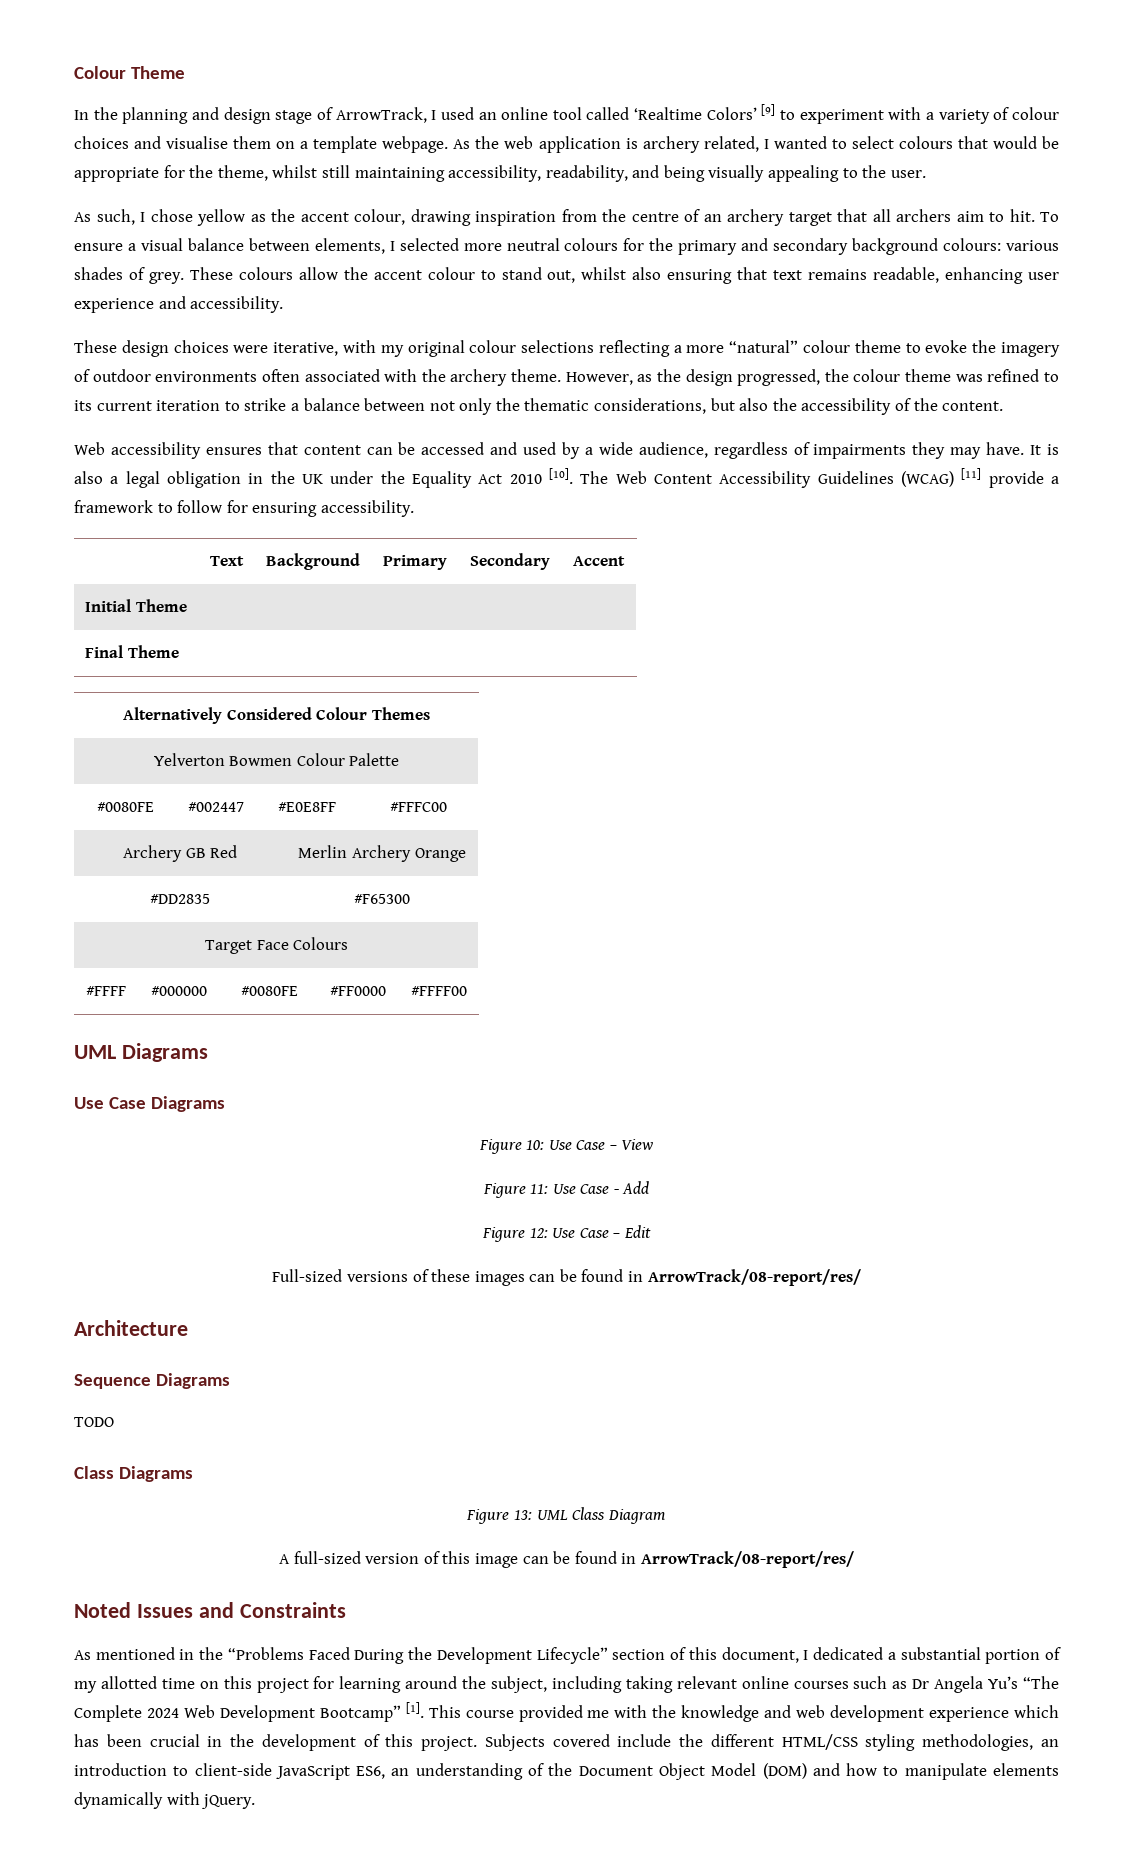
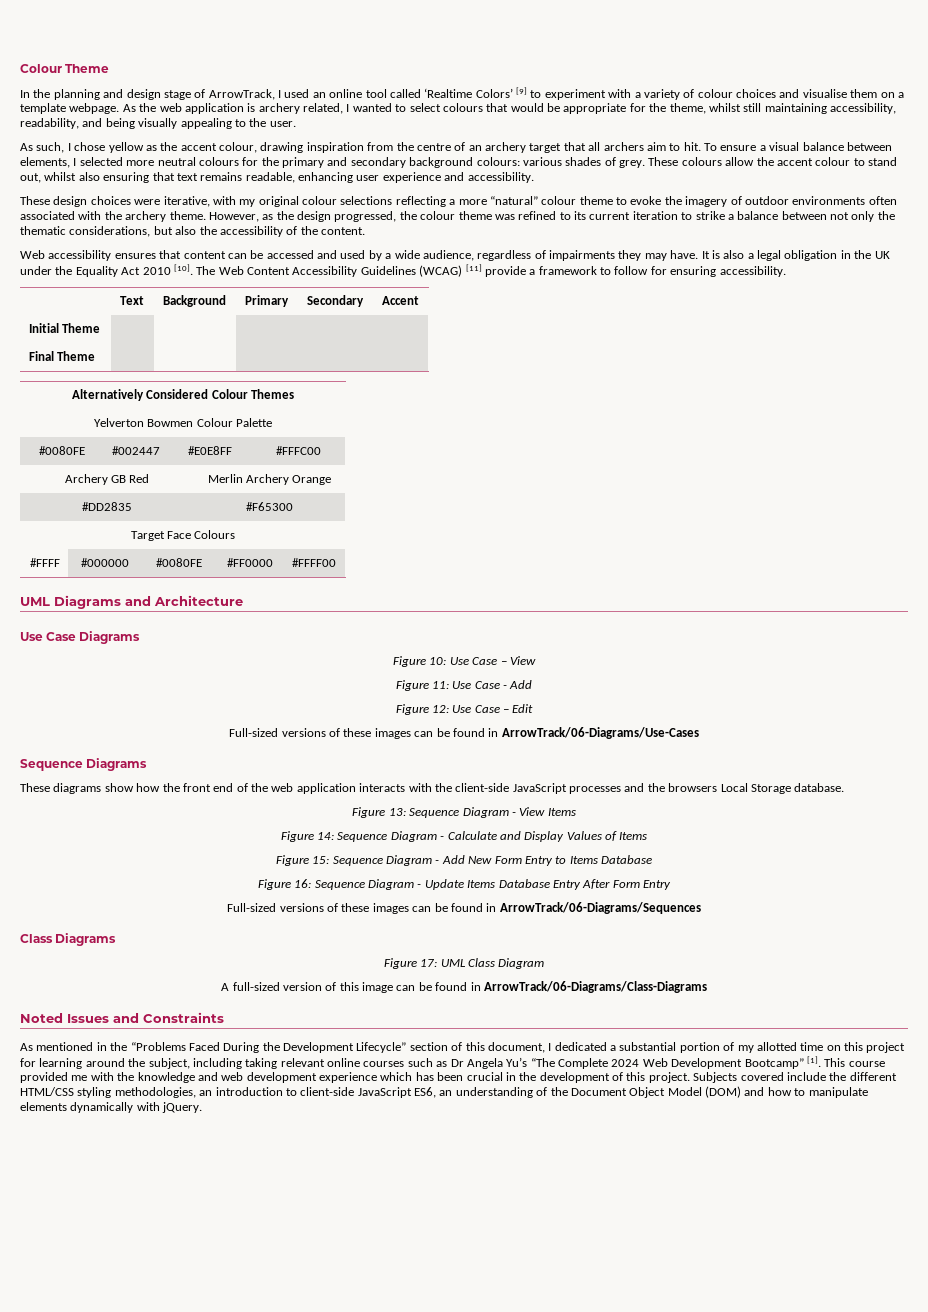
- UML Diagrams
+ UML Diagrams and Architecture
- Full-sized versions of these images can be found in ArrowTrack/08-report/res/
- Architecture
+ Full-sized versions of these images can be found in ArrowTrack/06-Diagrams/Use-Cases
- TODO
+ These diagrams show how the front end of the web application interacts with the client-side JavaScript processes and the browsers Local Storage database.
+ Figure 13: Sequence Diagram - View Items
+ Figure 14: Sequence Diagram - Calculate and Display Values of Items
+ Figure 15: Sequence Diagram - Add New Form Entry to Items Database
+ Figure 16: Sequence Diagram - Update Items Database Entry After Form Entry
+ Full-sized versions of these images can be found in ArrowTrack/06-Diagrams/Sequences
- Figure 13: UML Class Diagram
+ Figure 17: UML Class Diagram
- A full-sized version of this image can be found in ArrowTrack/08-report/res/
+ A full-sized version of this image can be found in ArrowTrack/06-Diagrams/Class-Diagrams

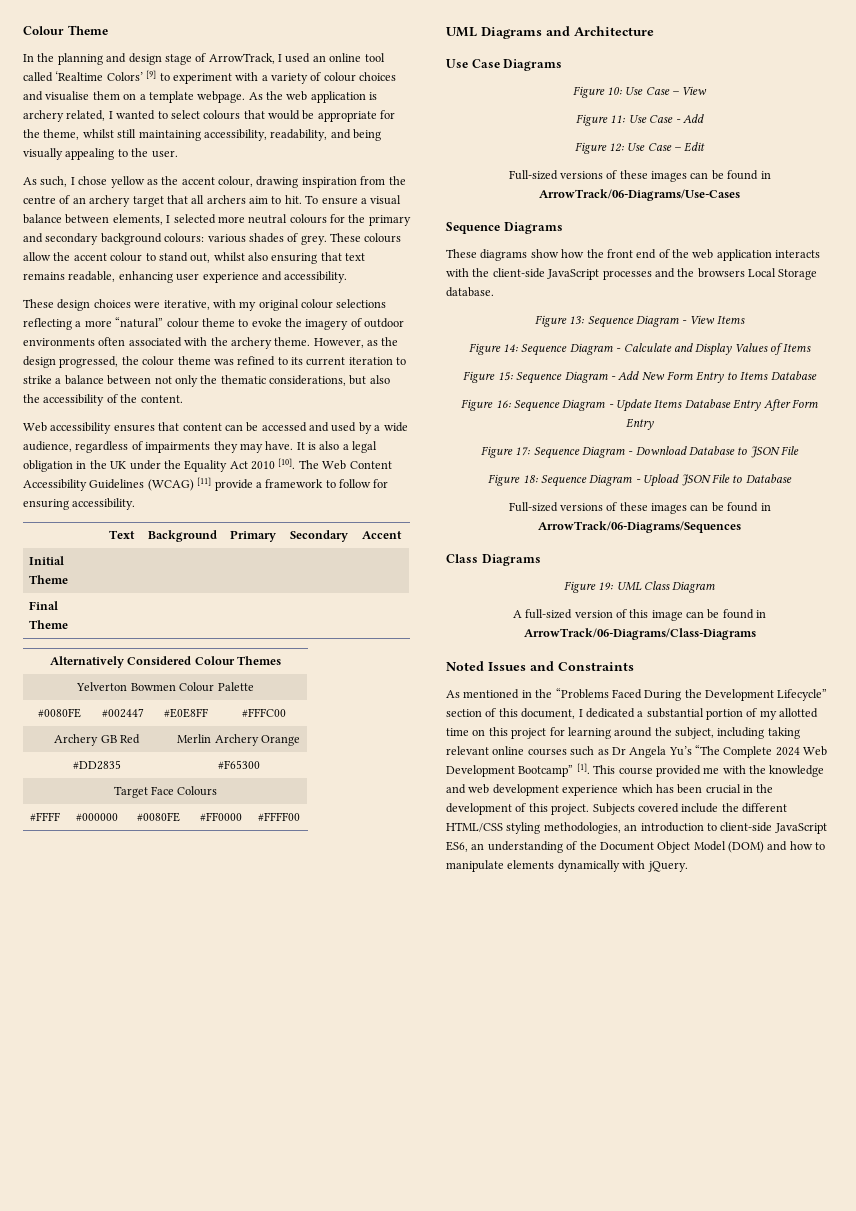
+ Figure 17: Sequence Diagram - Download Database to JSON File
+ Figure 18: Sequence Diagram - Upload JSON File to Database
- Figure 17: UML Class Diagram
+ Figure 19: UML Class Diagram

